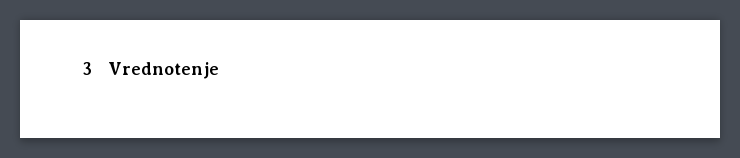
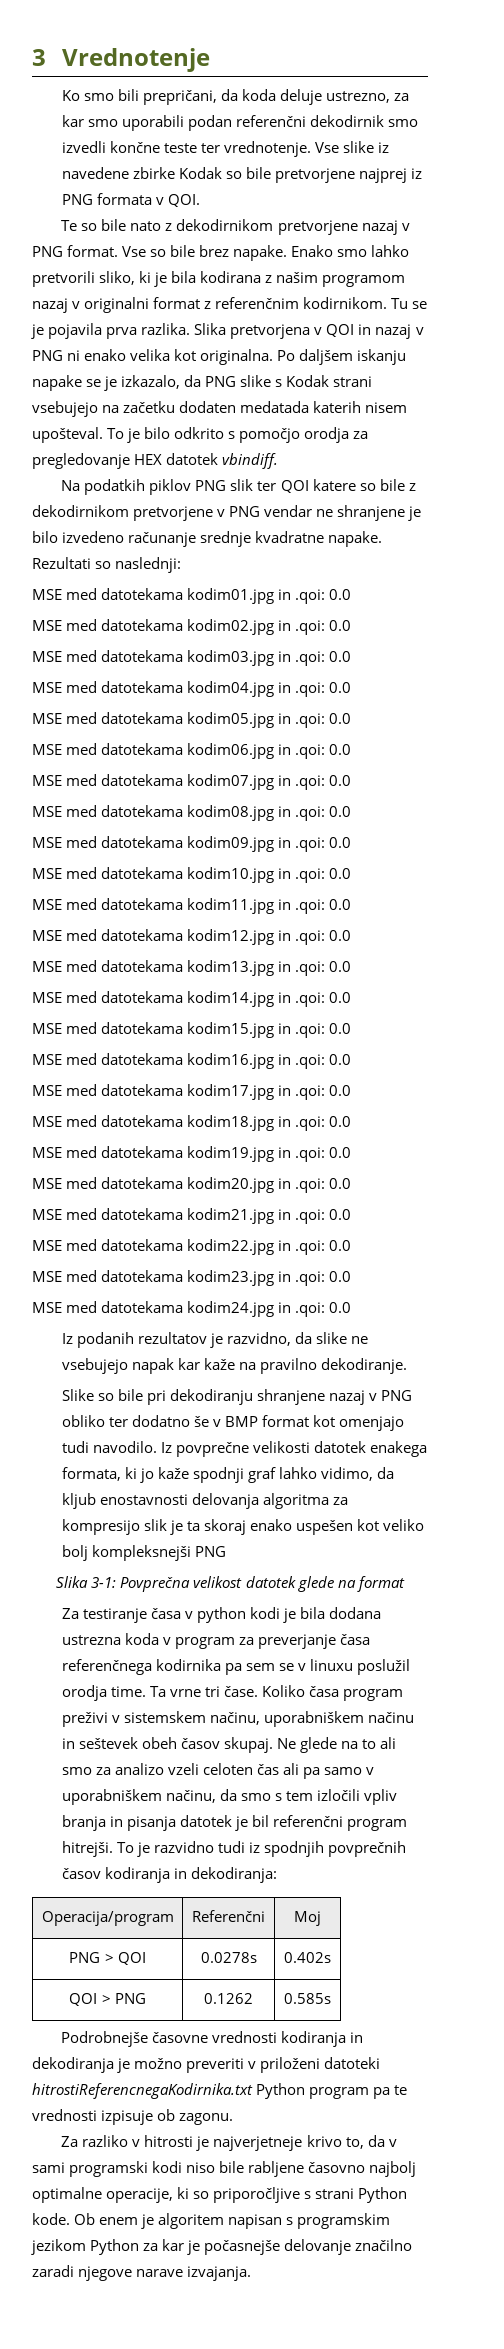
+ Ko smo bili prepričani, da koda deluje ustrezno, za kar smo uporabili podan referenčni dekodirnik smo izvedli končne teste ter vrednotenje. Vse slike iz navedene zbirke Kodak so bile pretvorjene najprej iz PNG formata v QOI.
+ Te so bile nato z dekodirnikom pretvorjene nazaj v PNG format. Vse so bile brez napake. Enako smo lahko pretvorili sliko, ki je bila kodirana z našim programom nazaj v originalni format z referenčnim kodirnikom. Tu se je pojavila prva razlika. Slika pretvorjena v QOI in nazaj v PNG ni enako velika kot originalna. Po daljšem iskanju napake se je izkazalo, da PNG slike s Kodak strani vsebujejo na začetku dodaten medatada katerih nisem upošteval. To je bilo odkrito s pomočjo orodja za pregledovanje HEX datotek vbindiff.
+ Na podatkih piklov PNG slik ter QOI katere so bile z dekodirnikom pretvorjene v PNG vendar ne shranjene je bilo izvedeno računanje srednje kvadratne napake. Rezultati so naslednji:
+ MSE med datotekama kodim01.jpg in .qoi: 0.0
+ MSE med datotekama kodim02.jpg in .qoi: 0.0
+ MSE med datotekama kodim03.jpg in .qoi: 0.0
+ MSE med datotekama kodim04.jpg in .qoi: 0.0
+ MSE med datotekama kodim05.jpg in .qoi: 0.0
+ MSE med datotekama kodim06.jpg in .qoi: 0.0
+ MSE med datotekama kodim07.jpg in .qoi: 0.0
+ MSE med datotekama kodim08.jpg in .qoi: 0.0
+ MSE med datotekama kodim09.jpg in .qoi: 0.0
+ MSE med datotekama kodim10.jpg in .qoi: 0.0
+ MSE med datotekama kodim11.jpg in .qoi: 0.0
+ MSE med datotekama kodim12.jpg in .qoi: 0.0
+ MSE med datotekama kodim13.jpg in .qoi: 0.0
+ MSE med datotekama kodim14.jpg in .qoi: 0.0
+ MSE med datotekama kodim15.jpg in .qoi: 0.0
+ MSE med datotekama kodim16.jpg in .qoi: 0.0
+ MSE med datotekama kodim17.jpg in .qoi: 0.0
+ MSE med datotekama kodim18.jpg in .qoi: 0.0
+ MSE med datotekama kodim19.jpg in .qoi: 0.0
+ MSE med datotekama kodim20.jpg in .qoi: 0.0
+ MSE med datotekama kodim21.jpg in .qoi: 0.0
+ MSE med datotekama kodim22.jpg in .qoi: 0.0
+ MSE med datotekama kodim23.jpg in .qoi: 0.0
+ MSE med datotekama kodim24.jpg in .qoi: 0.0
+ Iz podanih rezultatov je razvidno, da slike ne vsebujejo napak kar kaže na pravilno dekodiranje.
+ Slike so bile pri dekodiranju shranjene nazaj v PNG obliko ter dodatno še v BMP format kot omenjajo tudi navodilo. Iz povprečne velikosti datotek enakega formata, ki jo kaže spodnji graf lahko vidimo, da kljub enostavnosti delovanja algoritma za kompresijo slik je ta skoraj enako uspešen kot veliko bolj kompleksnejši PNG
+ Slika 3-1: Povprečna velikost datotek glede na format
+ Za testiranje časa v python kodi je bila dodana ustrezna koda v program za preverjanje časa referenčnega kodirnika pa sem se v linuxu poslužil orodja time. Ta vrne tri čase. Koliko časa program preživi v sistemskem načinu, uporabniškem načinu in seštevek obeh časov skupaj. Ne glede na to ali smo za analizo vzeli celoten čas ali pa samo v uporabniškem načinu, da smo s tem izločili vpliv branja in pisanja datotek je bil referenčni program hitrejši. To je razvidno tudi iz spodnjih povprečnih časov kodiranja in dekodiranja:
+ Operacija/program | Referenčni | Moj
+ PNG > QOI | 0.0278s | 0.402s
+ QOI > PNG | 0.1262 | 0.585s
+ Podrobnejše časovne vrednosti kodiranja in dekodiranja je možno preveriti v priloženi datoteki hitrostiReferencnegaKodirnika.txt Python program pa te vrednosti izpisuje ob zagonu.
+ Za razliko v hitrosti je najverjetneje krivo to, da v sami programski kodi niso bile rabljene časovno najbolj optimalne operacije, ki so priporočljive s strani Python kode. Ob enem je algoritem napisan s programskim jezikom Python za kar je počasnejše delovanje značilno zaradi njegove narave izvajanja.

